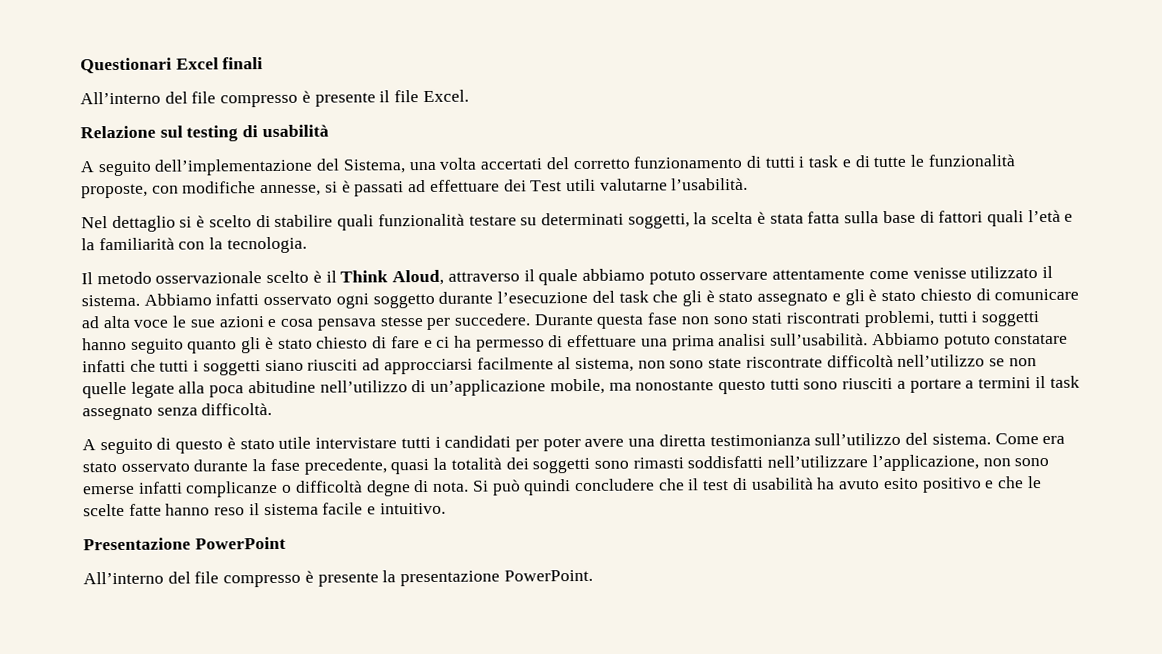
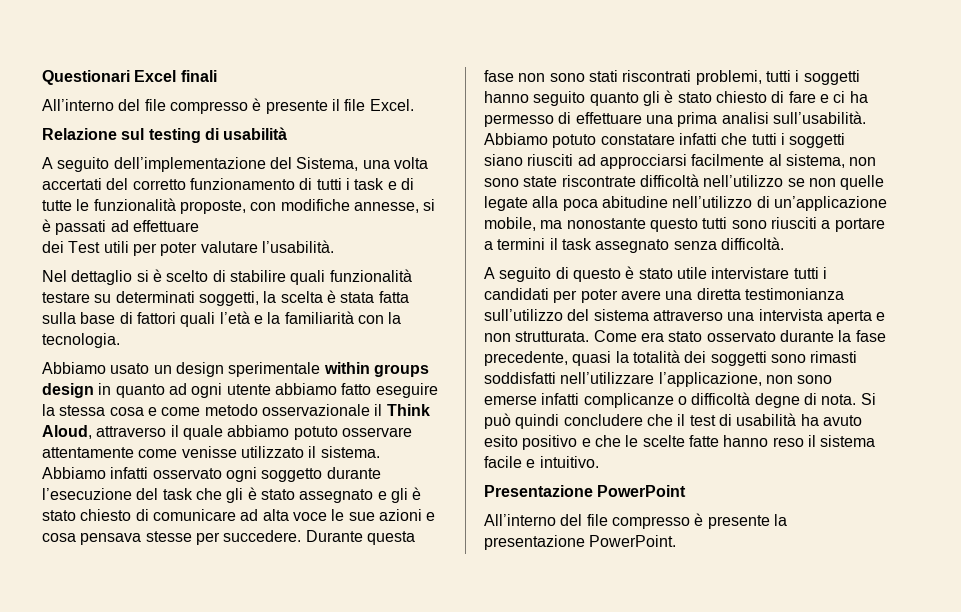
- A seguito dell’implementazione del Sistema, una volta accertati del corretto funzionamento di tutti i task e di tutte le funzionalità proposte, con modifiche annesse, si è passati ad effettuare dei Test utili valutarne l’usabilità.
+ A seguito dell’implementazione del Sistema, una volta accertati del corretto funzionamento di tutti i task e di tutte le funzionalità proposte, con modifiche annesse, si è passati ad effettuare
+ dei Test utili per poter valutare l’usabilità.
- Il metodo osservazionale scelto è il Think Aloud, attraverso il quale abbiamo potuto osservare attentamente come venisse utilizzato il sistema.
+ Abbiamo usato un design sperimentale within groups design in quanto ad ogni utente abbiamo fatto eseguire la stessa cosa e come metodo osservazionale il Think Aloud, attraverso il quale abbiamo potuto osservare attentamente come venisse utilizzato il sistema.
- A seguito di questo è stato utile intervistare tutti i candidati per poter avere una diretta testimonianza sull’utilizzo del sistema.
+ A seguito di questo è stato utile intervistare tutti i candidati per poter avere una diretta testimonianza sull’utilizzo del sistema attraverso una intervista aperta e non strutturata.

